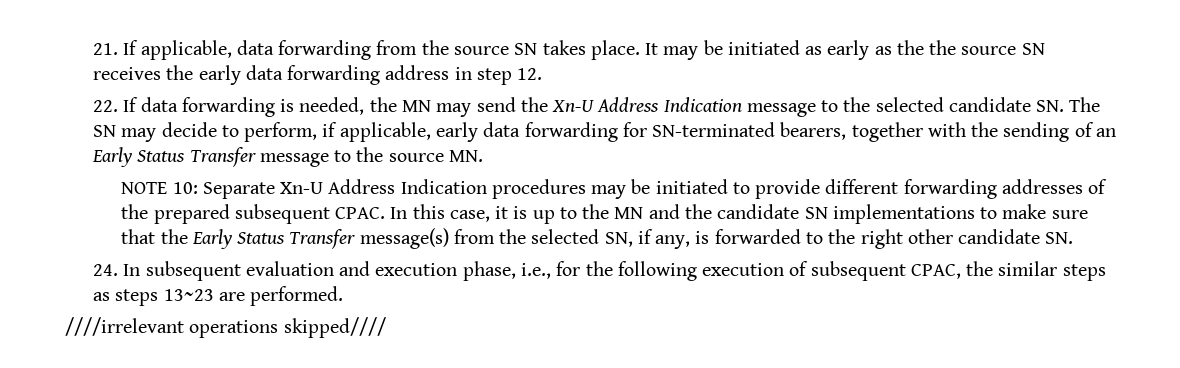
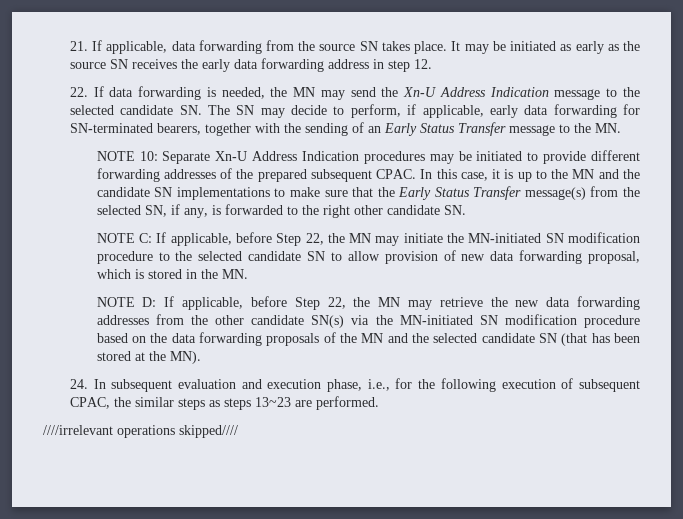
- It may be initiated as early as the the source SN receives the early data forwarding address in step 12.
+ It may be initiated as early as the source SN receives the early data forwarding address in step 12.
- 22. If data forwarding is needed, the MN may send the Xn-U Address Indication message to the selected candidate SN. The SN may decide to perform, if applicable, early data forwarding for SN-terminated bearers, together with the sending of an Early Status Transfer message to the source MN.
+ 22. If data forwarding is needed, the MN may send the Xn-U Address Indication message to the selected candidate SN. The SN may decide to perform, if applicable, early data forwarding for SN-terminated bearers, together with the sending of an Early Status Transfer message to the MN.
+ NOTE C: If applicable, before Step 22, the MN may initiate the MN-initiated SN modification procedure to the selected candidate SN to allow provision of new data forwarding proposal, which is stored in the MN.
+ NOTE D: If applicable, before Step 22, the MN may retrieve the new data forwarding addresses from the other candidate SN(s) via the MN-initiated SN modification procedure based on the data forwarding proposals of the MN and the selected candidate SN (that has been stored at the MN).

